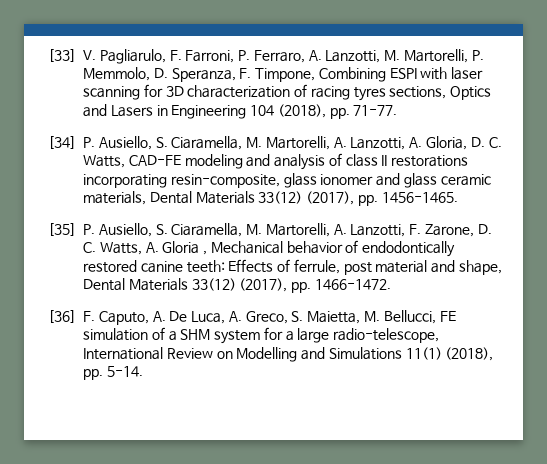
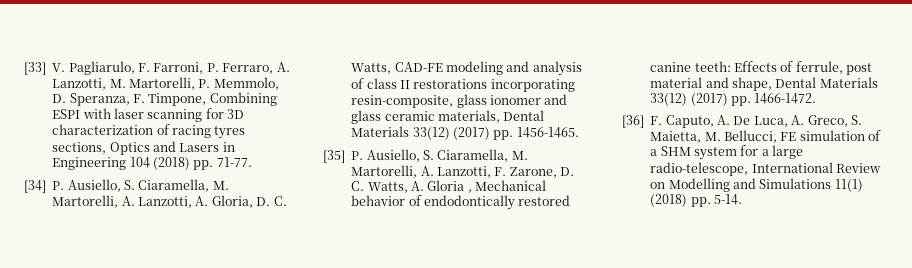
- [33] V. Pagliarulo, F. Farroni, P. Ferraro, A. Lanzotti, M. Martorelli, P. Memmolo, D. Speranza, F. Timpone, Combining ESPI with laser scanning for 3D characterization of racing tyres sections, Optics and Lasers in Engineering 104 (2018), pp. 71-77.
+ [33] V. Pagliarulo, F. Farroni, P. Ferraro, A. Lanzotti, M. Martorelli, P. Memmolo, D. Speranza, F. Timpone, Combining ESPI with laser scanning for 3D characterization of racing tyres sections, Optics and Lasers in Engineering 104 (2018) pp. 71-77.
- [34] P. Ausiello, S. Ciaramella, M. Martorelli, A. Lanzotti, A. Gloria, D. C. Watts, CAD-FE modeling and analysis of class II restorations incorporating resin-composite, glass ionomer and glass ceramic materials, Dental Materials 33(12) (2017), pp. 1456-1465.
+ [34] P. Ausiello, S. Ciaramella, M. Martorelli, A. Lanzotti, A. Gloria, D. C. Watts, CAD-FE modeling and analysis of class II restorations incorporating resin-composite, glass ionomer and glass ceramic materials, Dental Materials 33(12) (2017) pp. 1456-1465.
- [35] P. Ausiello, S. Ciaramella, M. Martorelli, A. Lanzotti, F. Zarone, D. C. Watts, A. Gloria , Mechanical behavior of endodontically restored canine teeth: Effects of ferrule, post material and shape, Dental Materials 33(12) (2017), pp. 1466-1472.
+ [35] P. Ausiello, S. Ciaramella, M. Martorelli, A. Lanzotti, F. Zarone, D. C. Watts, A. Gloria , Mechanical behavior of endodontically restored canine teeth: Effects of ferrule, post material and shape, Dental Materials 33(12) (2017) pp. 1466-1472.
- [36] F. Caputo, A. De Luca, A. Greco, S. Maietta, M. Bellucci, FE simulation of a SHM system for a large radio-telescope, International Review on Modelling and Simulations 11(1) (2018), pp. 5-14.
+ [36] F. Caputo, A. De Luca, A. Greco, S. Maietta, M. Bellucci, FE simulation of a SHM system for a large radio-telescope, International Review on Modelling and Simulations 11(1) (2018) pp. 5-14.

